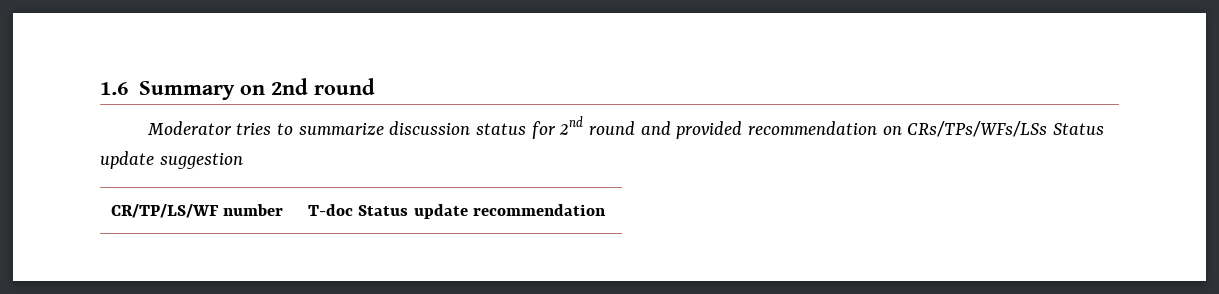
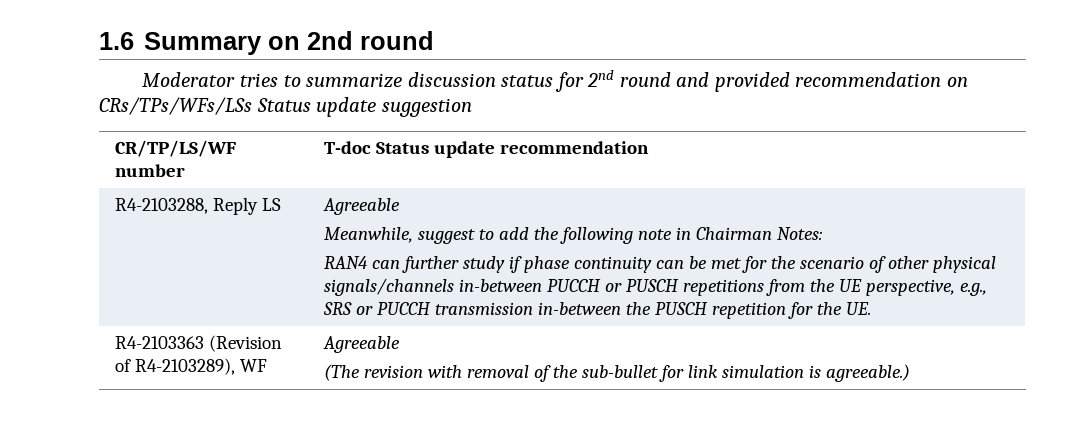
+ R4-2103288, Reply LS | Agreeable
+ Meanwhile, suggest to add the following note in Chairman Notes:
+ RAN4 can further study if phase continuity can be met for the scenario of other physical signals/channels in-between PUCCH or PUSCH repetitions from the UE perspective, e.g., SRS or PUCCH transmission in-between the PUSCH repetition for the UE.
+ R4-2103363 (Revision of R4-2103289), WF | Agreeable
+ (The revision with removal of the sub-bullet for link simulation is agreeable.)

